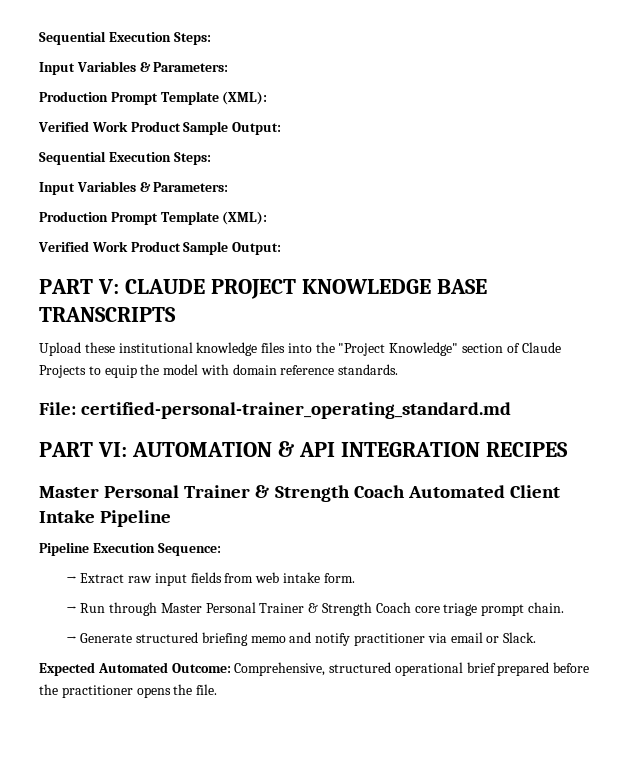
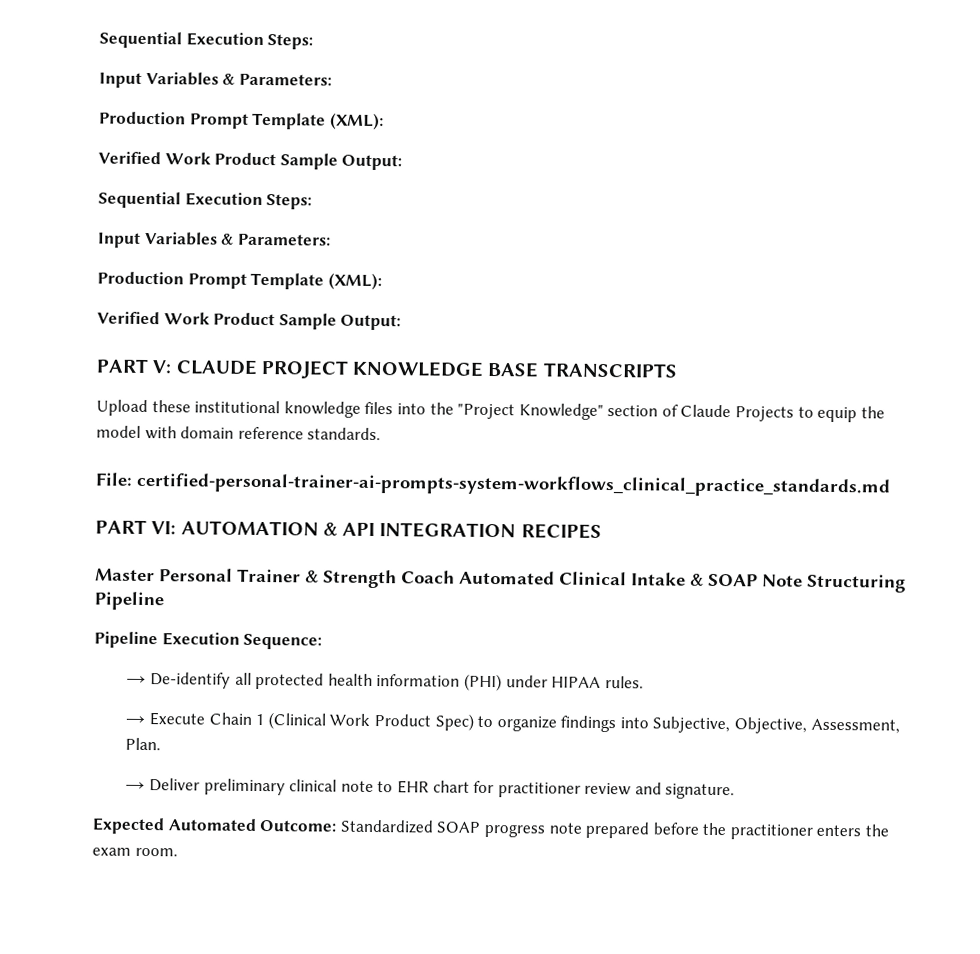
- File: certified-personal-trainer_operating_standard.md
+ File: certified-personal-trainer-ai-prompts-system-workflows_clinical_practice_standards.md
- Master Personal Trainer & Strength Coach Automated Client Intake Pipeline
+ Master Personal Trainer & Strength Coach Automated Clinical Intake & SOAP Note Structuring Pipeline
- → Extract raw input fields from web intake form.
- → Run through Master Personal Trainer & Strength Coach core triage prompt chain.
- → Generate structured briefing memo and notify practitioner via email or Slack.
- Expected Automated Outcome: Comprehensive, structured operational brief prepared before the practitioner opens the file.
+ → De-identify all protected health information (PHI) under HIPAA rules.
+ → Execute Chain 1 (Clinical Work Product Spec) to organize findings into Subjective, Objective, Assessment, Plan.
+ → Deliver preliminary clinical note to EHR chart for practitioner review and signature.
+ Expected Automated Outcome: Standardized SOAP progress note prepared before the practitioner enters the exam room.

